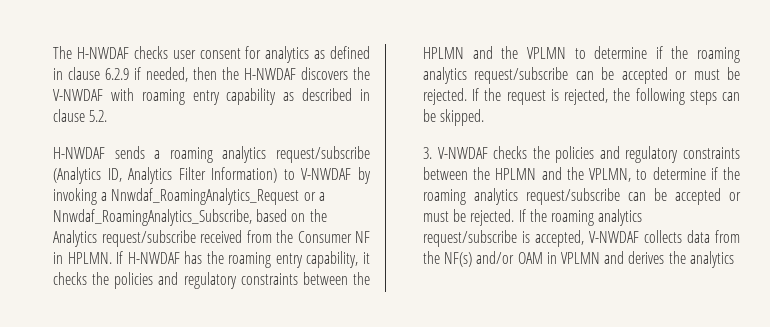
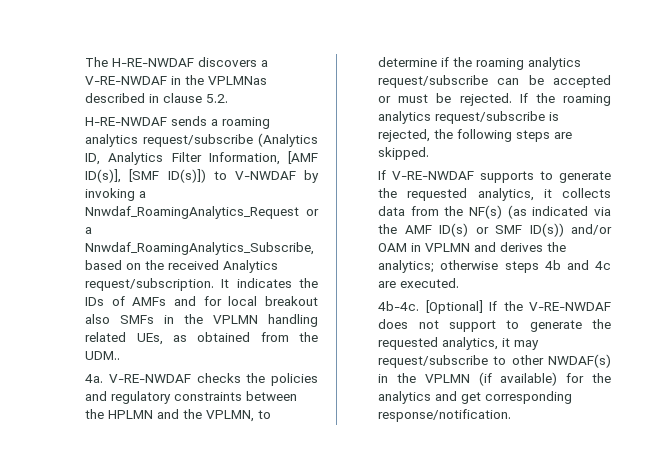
- The H-NWDAF checks user consent for analytics as defined in clause 6.2.9 if needed, then the H-NWDAF discovers the V-NWDAF with roaming entry capability as described in clause 5.2.
+ The H-RE-NWDAF discovers a V-RE-NWDAF in the VPLMNas described in clause 5.2.
- H-NWDAF sends a roaming analytics request/subscribe (Analytics ID, Analytics Filter Information) to V-NWDAF by invoking a Nnwdaf_RoamingAnalytics_Request or a Nnwdaf_RoamingAnalytics_Subscribe, based on the Analytics request/subscribe received from the Consumer NF in HPLMN. If H-NWDAF has the roaming entry capability, it checks the policies and regulatory constraints between the HPLMN and the VPLMN to determine if the roaming analytics request/subscribe can be accepted or must be rejected. If the request is rejected, the following steps can be skipped.
- 3. V-NWDAF checks the policies and regulatory constraints between the HPLMN and the VPLMN, to determine if the roaming analytics request/subscribe can be accepted or must be rejected.
+ H-RE-NWDAF sends a roaming analytics request/subscribe (Analytics ID, Analytics Filter Information, [AMF ID(s)], [SMF ID(s)]) to V-NWDAF by invoking a Nnwdaf_RoamingAnalytics_Request or a Nnwdaf_RoamingAnalytics_Subscribe, based on the received Analytics request/subscription. It indicates the IDs of AMFs and for local breakout also SMFs in the VPLMN handling related UEs, as obtained from the UDM..
+ 4a. V-RE-NWDAF checks the policies and regulatory constraints between the HPLMN and the VPLMN, to determine if the roaming analytics request/subscribe can be accepted or must be rejected.
- If the roaming analytics request/subscribe is accepted, V-NWDAF collects data from the NF(s) and/or OAM in VPLMN and derives the analytics
+ If the roaming analytics request/subscribe is rejected, the following steps are skipped.
+ If V-RE-NWDAF supports to generate the requested analytics, it collects data from the NF(s) (as indicated via the AMF ID(s) or SMF ID(s)) and/or OAM in VPLMN and derives the analytics; otherwise steps 4b and 4c are executed.
+ 4b-4c. [Optional] If the V-RE-NWDAF does not support to generate the requested analytics, it may request/subscribe to other NWDAF(s) in the VPLMN (if available) for the analytics and get corresponding response/notification.

